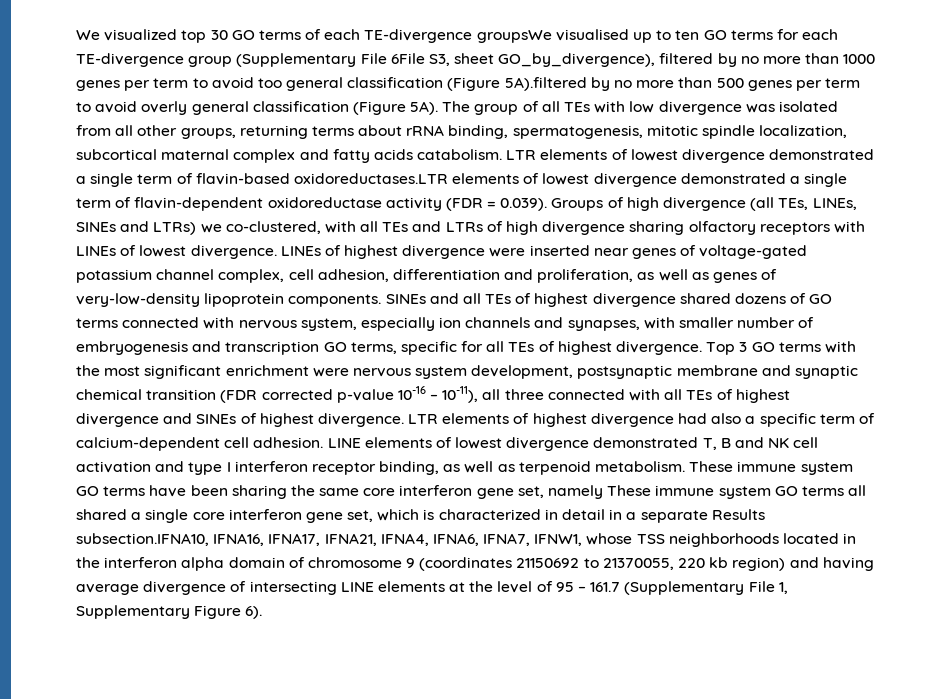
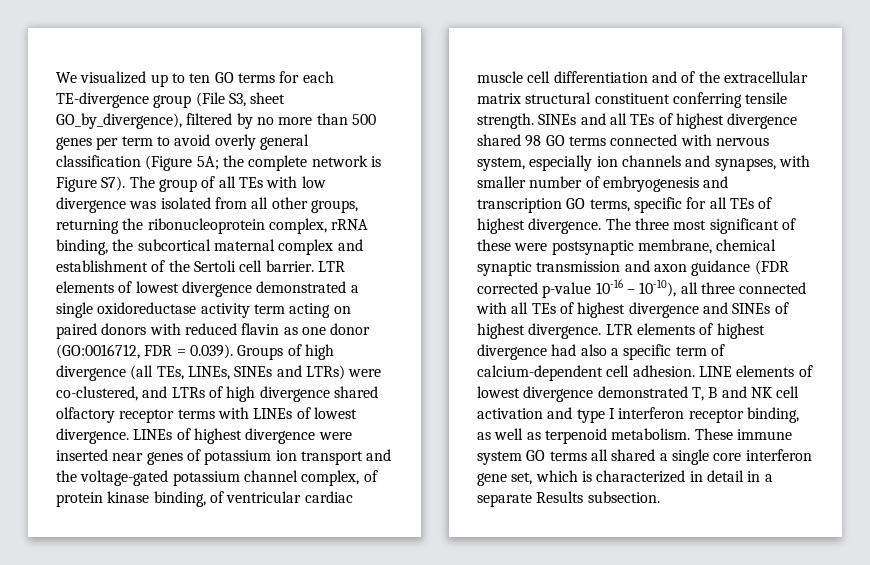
- We visualized top 30 GO terms of each TE-divergence groupsWe visualised up to ten GO terms for each TE-divergence group (Supplementary File 6File S3, sheet GO_by_divergence), filtered by no more than 1000 genes per term to avoid too general classification (Figure 5A).filtered by no more than 500 genes per term to avoid overly general classification (Figure 5A). The group of all TEs with low divergence was isolated from all other groups, returning terms about rRNA binding, spermatogenesis, mitotic spindle localization, subcortical maternal complex and fatty acids catabolism.
+ We visualized up to ten GO terms for each TE-divergence group (File S3, sheet GO_by_divergence), filtered by no more than 500 genes per term to avoid overly general classification (Figure 5A; the complete network is Figure S7). The group of all TEs with low divergence was isolated from all other groups, returning the ribonucleoprotein complex, rRNA binding, the subcortical maternal complex and establishment of the Sertoli cell barrier.
- LTR elements of lowest divergence demonstrated a single term of flavin-based oxidoreductases.LTR elements of lowest divergence demonstrated a single term of flavin-dependent oxidoreductase activity (FDR = 0.039). Groups of high divergence (all TEs, LINEs, SINEs and LTRs) we co-clustered, with all TEs and LTRs of high divergence sharing olfactory receptors with LINEs of lowest divergence.
+ LTR elements of lowest divergence demonstrated a single oxidoreductase activity term acting on paired donors with reduced flavin as one donor (GO:0016712, FDR = 0.039). Groups of high divergence (all TEs, LINEs, SINEs and LTRs) were co-clustered, and LTRs of high divergence shared olfactory receptor terms with LINEs of lowest divergence.
- LINEs of highest divergence were inserted near genes of voltage-gated potassium channel complex, cell adhesion, differentiation and proliferation, as well as genes of very-low-density lipoprotein components.
+ LINEs of highest divergence were inserted near genes of potassium ion transport and the voltage-gated potassium channel complex, of protein kinase binding, of ventricular cardiac muscle cell differentiation and of the extracellular matrix structural constituent conferring tensile strength.
- SINEs and all TEs of highest divergence shared dozens of GO terms connected with nervous system, especially ion channels and synapses, with smaller number of embryogenesis and transcription GO terms, specific for all TEs of highest divergence.
+ SINEs and all TEs of highest divergence shared 98 GO terms connected with nervous system, especially ion channels and synapses, with smaller number of embryogenesis and transcription GO terms, specific for all TEs of highest divergence.
- Top 3 GO terms with the most significant enrichment were nervous system development, postsynaptic membrane and synaptic chemical transition (FDR corrected p-value 10-16 – 10-11), all three connected with all TEs of highest divergence and SINEs of highest divergence.
+ The three most significant of these were postsynaptic membrane, chemical synaptic transmission and axon guidance (FDR corrected p-value 10-16 – 10-10), all three connected with all TEs of highest divergence and SINEs of highest divergence.
- These immune system GO terms have been sharing the same core interferon gene set, namely These immune system GO terms all shared a single core interferon gene set, which is characterized in detail in a separate Results subsection.IFNA10, IFNA16, IFNA17, IFNA21, IFNA4, IFNA6, IFNA7, IFNW1, whose TSS neighborhoods located in the interferon alpha domain of chromosome 9 (coordinates 21150692 to 21370055, 220 kb region) and having average divergence of intersecting LINE elements at the level of 95 – 161.7 (Supplementary File 1, Supplementary Figure 6).
+ These immune system GO terms all shared a single core interferon gene set, which is characterized in detail in a separate Results subsection.

